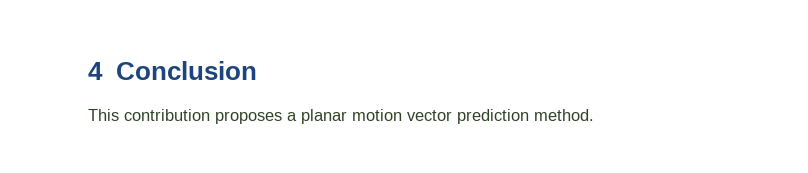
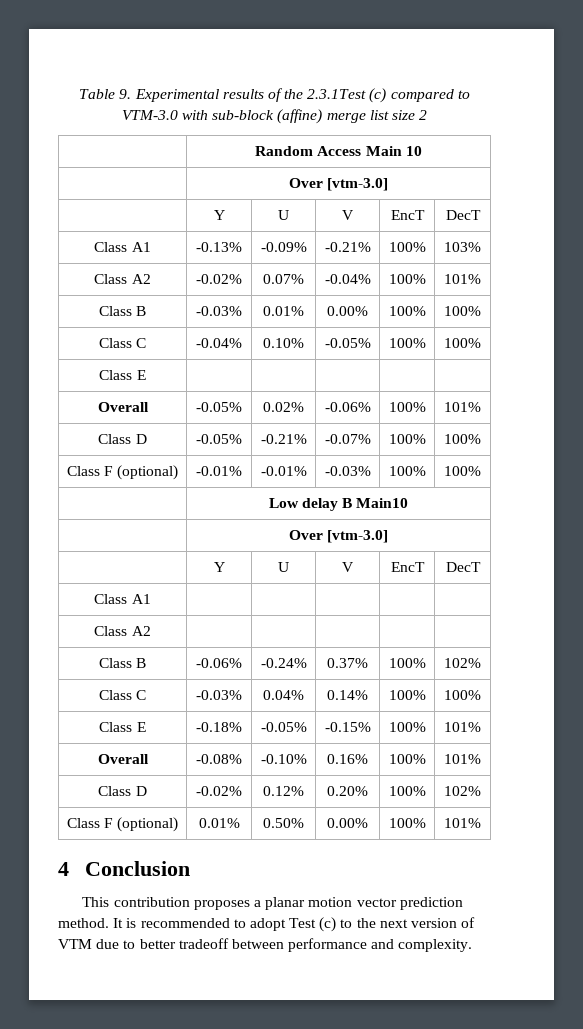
+ Table 9. Experimental results of the 2.3.1Test (c) compared to VTM-3.0 with sub-block (affine) merge list size 2
+ | Random Access Main 10
+ | Over [vtm-3.0]
+ | Y | U | V | EncT | DecT
+ Class A1 | -0.13% | -0.09% | -0.21% | 100% | 103%
+ Class A2 | -0.02% | 0.07% | -0.04% | 100% | 101%
+ Class B | -0.03% | 0.01% | 0.00% | 100% | 100%
+ Class C | -0.04% | 0.10% | -0.05% | 100% | 100%
+ Class E | | | | |
+ Overall | -0.05% | 0.02% | -0.06% | 100% | 101%
+ Class D | -0.05% | -0.21% | -0.07% | 100% | 100%
+ Class F (optional) | -0.01% | -0.01% | -0.03% | 100% | 100%
+ | Low delay B Main10
+ | Over [vtm-3.0]
+ | Y | U | V | EncT | DecT
+ Class A1 | | | | |
+ Class A2 | | | | |
+ Class B | -0.06% | -0.24% | 0.37% | 100% | 102%
+ Class C | -0.03% | 0.04% | 0.14% | 100% | 100%
+ Class E | -0.18% | -0.05% | -0.15% | 100% | 101%
+ Overall | -0.08% | -0.10% | 0.16% | 100% | 101%
+ Class D | -0.02% | 0.12% | 0.20% | 100% | 102%
+ Class F (optional) | 0.01% | 0.50% | 0.00% | 100% | 101%
+ It is recommended to adopt Test (c) to the next version of VTM due to better tradeoff between performance and complexity.

